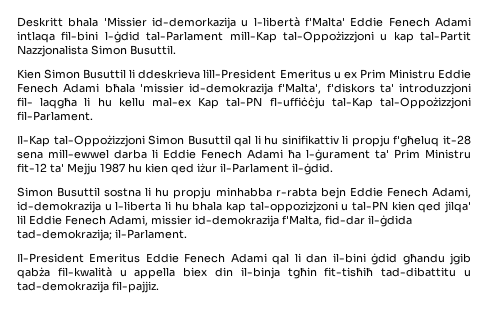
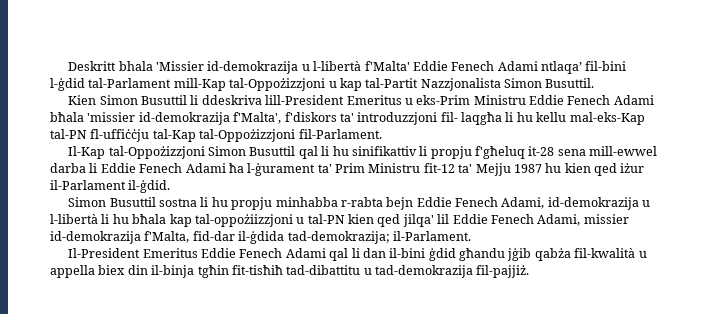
- Deskritt bhala 'Missier id-demorkazija u l-libertà f'Malta' Eddie Fenech Adami intlaqa fil-bini l-ġdid tal-Parlament mill-Kap tal-Oppożizzjoni u kap tal-Partit Nazzjonalista Simon Busuttil.
+ Deskritt bhala 'Missier id-demokrazija u l-libertà f'Malta' Eddie Fenech Adami ntlaqa’ fil-bini l-ġdid tal-Parlament mill-Kap tal-Oppożizzjoni u kap tal-Partit Nazzjonalista Simon Busuttil.
- Kien Simon Busuttil li ddeskrieva lill-President Emeritus u ex Prim Ministru Eddie Fenech Adami bħala 'missier id-demokrazija f'Malta', f'diskors ta' introduzzjoni fil- laqgħa li hu kellu mal-ex Kap tal-PN fl-uffiċċju tal-Kap tal-Oppożizzjoni fil-Parlament.
+ Kien Simon Busuttil li ddeskriva lill-President Emeritus u eks-Prim Ministru Eddie Fenech Adami bħala 'missier id-demokrazija f'Malta', f'diskors ta' introduzzjoni fil- laqgħa li hu kellu mal-eks-Kap tal-PN fl-uffiċċju tal-Kap tal-Oppożizzjoni fil-Parlament.
- Simon Busuttil sostna li hu propju minhabba r-rabta bejn Eddie Fenech Adami, id-demokrazija u l-liberta li hu bhala kap tal-oppozizjzoni u tal-PN kien qed jilqa' lil Eddie Fenech Adami, missier id-demokrazija f'Malta, fid-dar il-ġdida tad-demokrazija; il-Parlament.
+ Simon Busuttil sostna li hu propju minhabba r-rabta bejn Eddie Fenech Adami, id-demokrazija u l-libertà li hu bħala kap tal-oppożiizzjoni u tal-PN kien qed jilqa' lil Eddie Fenech Adami, missier id-demokrazija f'Malta, fid-dar il-ġdida tad-demokrazija; il-Parlament.
- Il-President Emeritus Eddie Fenech Adami qal li dan il-bini ġdid għandu jgib qabża fil-kwalità u appella biex din il-binja tgħin fit-tisħiħ tad-dibattitu u tad-demokrazija fil-pajjiz.
+ Il-President Emeritus Eddie Fenech Adami qal li dan il-bini ġdid għandu jġib qabża fil-kwalità u appella biex din il-binja tgħin fit-tisħiħ tad-dibattitu u tad-demokrazija fil-pajjiż.

